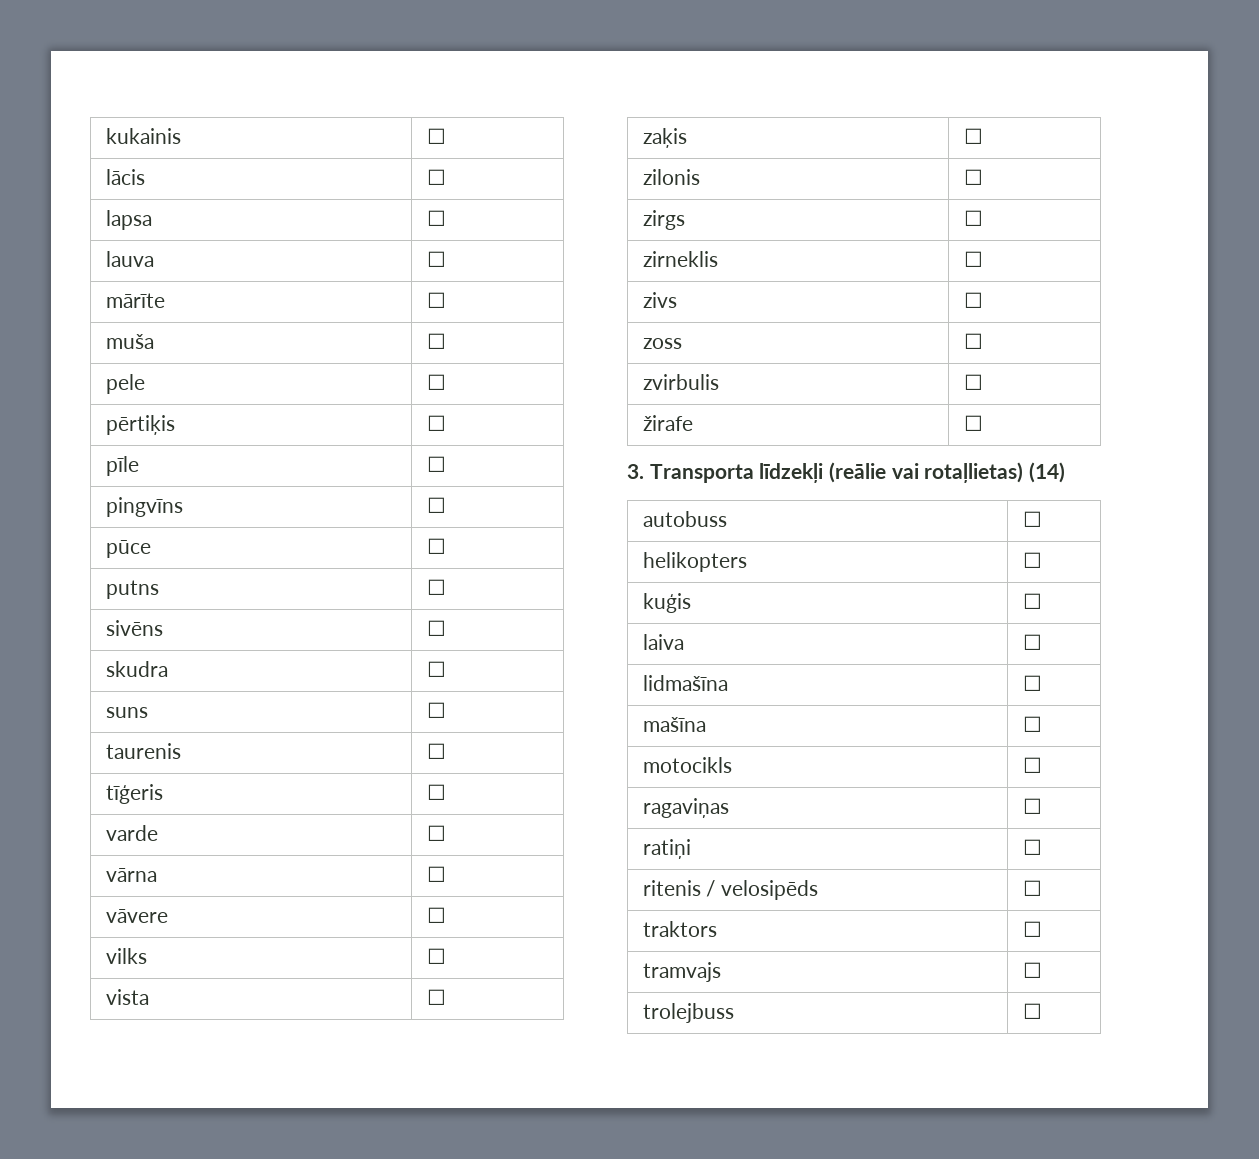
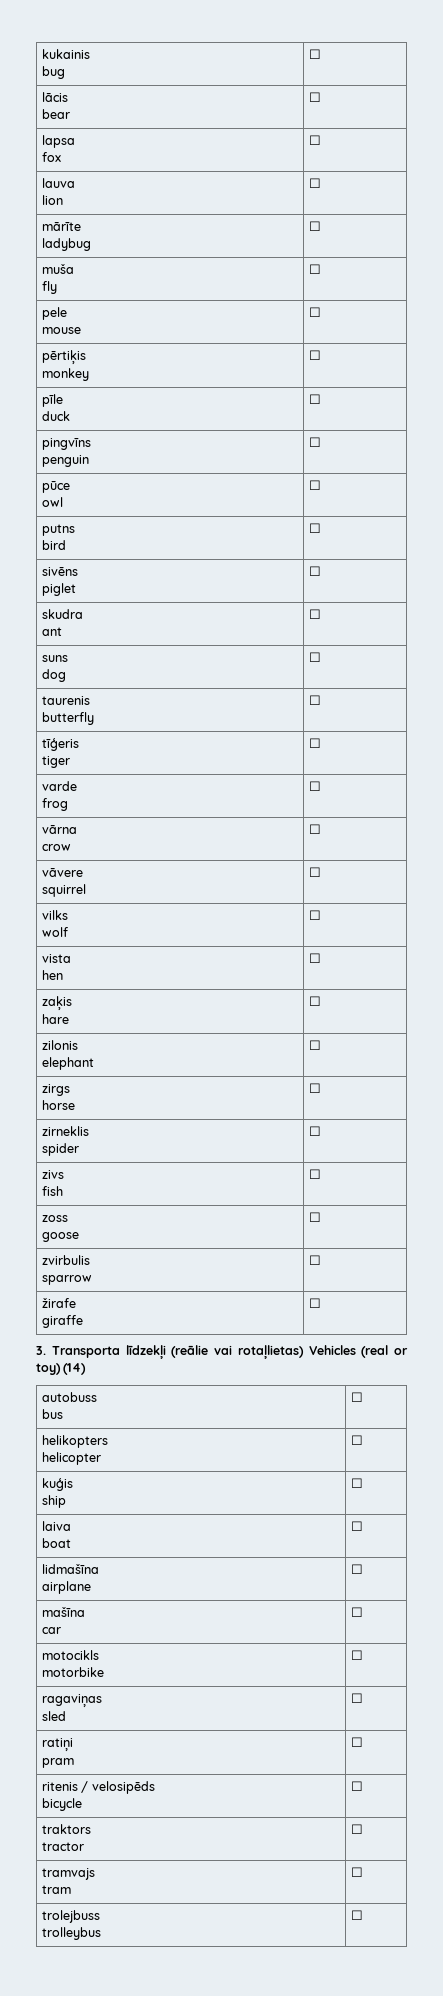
- kukainis | ☐
+ kukainis
+ bug | ☐
- lācis | ☐
+ lācis
+ bear | ☐
- lapsa | ☐
+ lapsa
+ fox | ☐
- lauva | ☐
+ lauva
+ lion | ☐
- mārīte | ☐
+ mārīte
+ ladybug | ☐
- muša | ☐
+ muša
+ fly | ☐
- pele | ☐
+ pele
+ mouse | ☐
- pērtiķis | ☐
+ pērtiķis
+ monkey | ☐
- pīle | ☐
+ pīle
+ duck | ☐
- pingvīns | ☐
+ pingvīns
+ penguin | ☐
- pūce | ☐
+ pūce
+ owl | ☐
- putns | ☐
+ putns
+ bird | ☐
- sivēns | ☐
+ sivēns
+ piglet | ☐
- skudra | ☐
+ skudra
+ ant | ☐
- suns | ☐
+ suns
+ dog | ☐
- taurenis | ☐
+ taurenis
+ butterfly | ☐
- tīģeris | ☐
+ tīģeris
+ tiger | ☐
- varde | ☐
+ varde
+ frog | ☐
- vārna | ☐
+ vārna
+ crow | ☐
- vāvere | ☐
+ vāvere
+ squirrel | ☐
- vilks | ☐
+ vilks
+ wolf | ☐
- vista | ☐
+ vista
+ hen | ☐
- zaķis | ☐
+ zaķis
+ hare | ☐
- zilonis | ☐
+ zilonis
+ elephant | ☐
- zirgs | ☐
+ zirgs
+ horse | ☐
- zirneklis | ☐
+ zirneklis
+ spider | ☐
- zivs | ☐
+ zivs
+ fish | ☐
- zoss | ☐
+ zoss
+ goose | ☐
- zvirbulis | ☐
+ zvirbulis
+ sparrow | ☐
- žirafe | ☐
+ žirafe
+ giraffe | ☐
- 3. Transporta līdzekļi (reālie vai rotaļlietas) (14)
+ 3. Transporta līdzekļi (reālie vai rotaļlietas) Vehicles (real or toy) (14)
- autobuss | ☐
+ autobuss
+ bus | ☐
- helikopters | ☐
+ helikopters
+ helicopter | ☐
- kuģis | ☐
+ kuģis
+ ship | ☐
- laiva | ☐
+ laiva
+ boat | ☐
- lidmašīna | ☐
+ lidmašīna
+ airplane | ☐
- mašīna | ☐
+ mašīna
+ car | ☐
- motocikls | ☐
+ motocikls
+ motorbike | ☐
- ragaviņas | ☐
+ ragaviņas
+ sled | ☐
- ratiņi | ☐
+ ratiņi
+ pram | ☐
- ritenis / velosipēds | ☐
+ ritenis / velosipēds
+ bicycle | ☐
- traktors | ☐
+ traktors
+ tractor | ☐
- tramvajs | ☐
+ tramvajs
+ tram | ☐
- trolejbuss | ☐
+ trolejbuss
+ trolleybus | ☐

